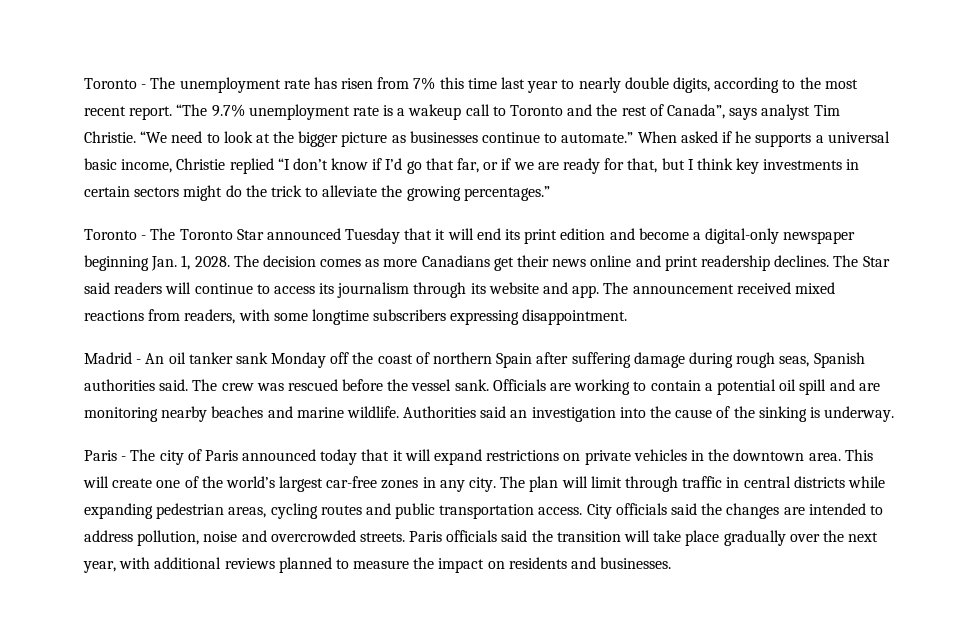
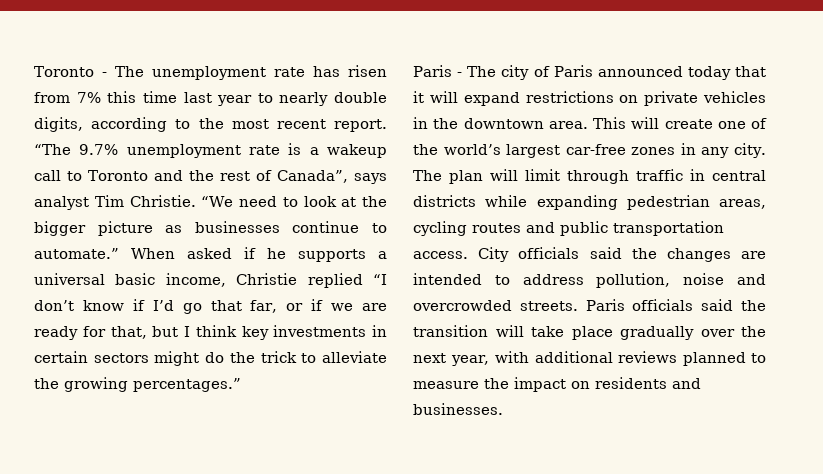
- Toronto - The Toronto Star announced Tuesday that it will end its print edition and become a digital-only newspaper beginning Jan. 1, 2028. The decision comes as more Canadians get their news online and print readership declines. The Star said readers will continue to access its journalism through its website and app. The announcement received mixed reactions from readers, with some longtime subscribers expressing disappointment.
- Madrid - An oil tanker sank Monday off the coast of northern Spain after suffering damage during rough seas, Spanish authorities said. The crew was rescued before the vessel sank. Officials are working to contain a potential oil spill and are monitoring nearby beaches and marine wildlife. Authorities said an investigation into the cause of the sinking is underway.

